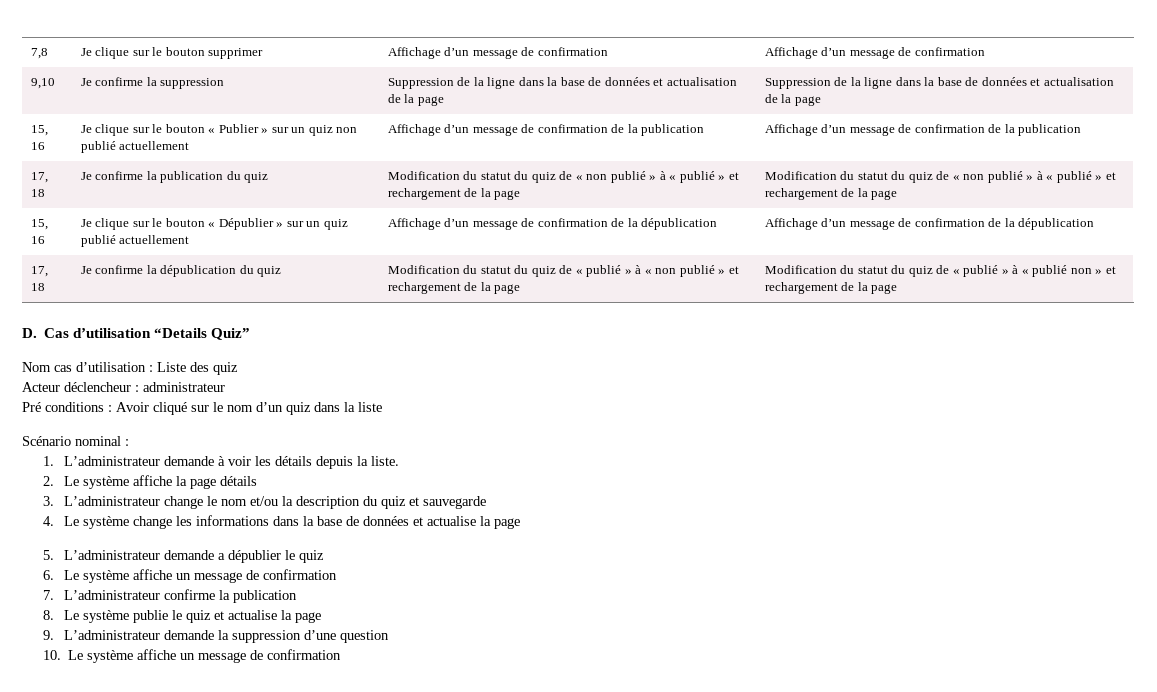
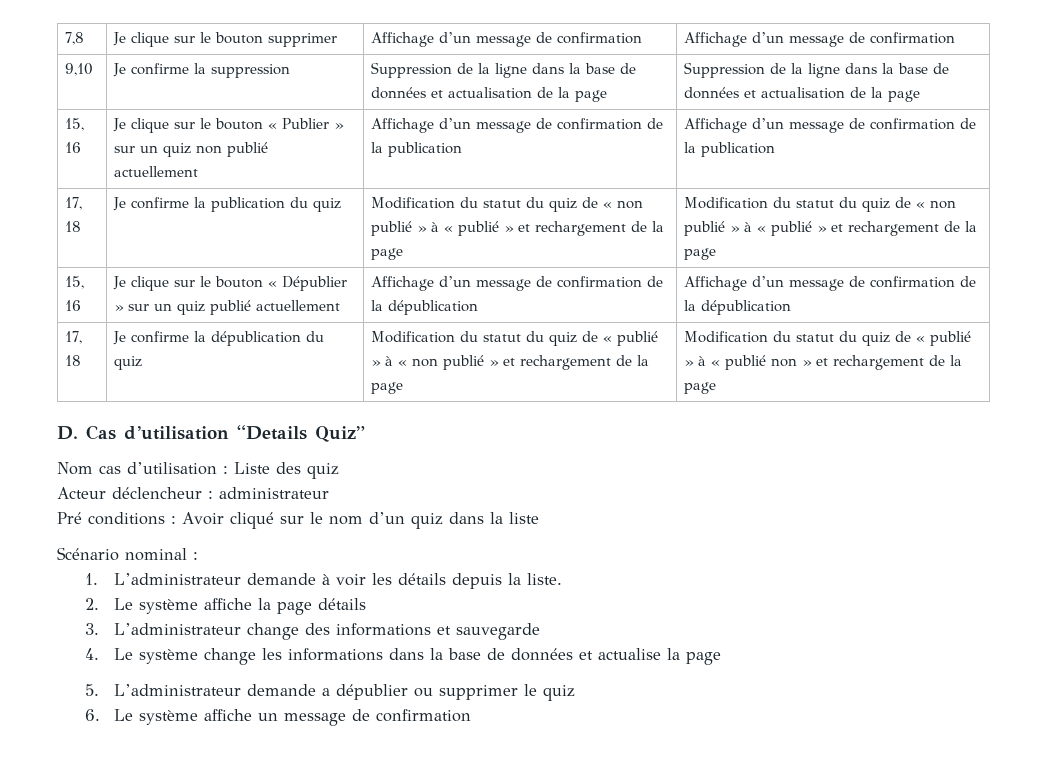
- 3. L’administrateur change le nom et/ou la description du quiz et sauvegarde
+ 3. L’administrateur change des informations et sauvegarde
- 5. L’administrateur demande a dépublier le quiz
+ 5. L’administrateur demande a dépublier ou supprimer le quiz
- 7. L’administrateur confirme la publication
- 8. Le système publie le quiz et actualise la page
- 9. L’administrateur demande la suppression d’une question
- 10. Le système affiche un message de confirmation

